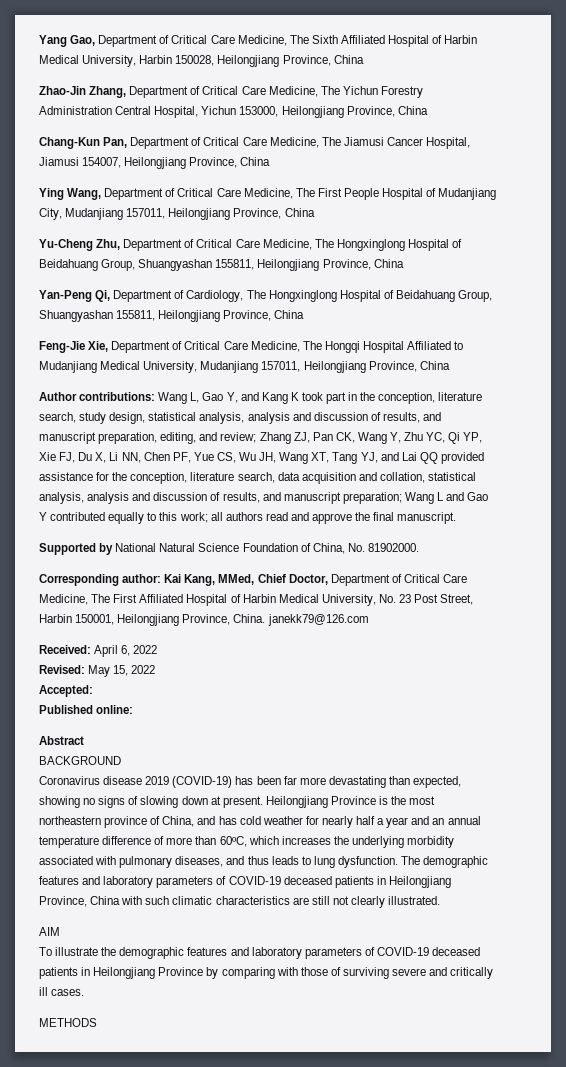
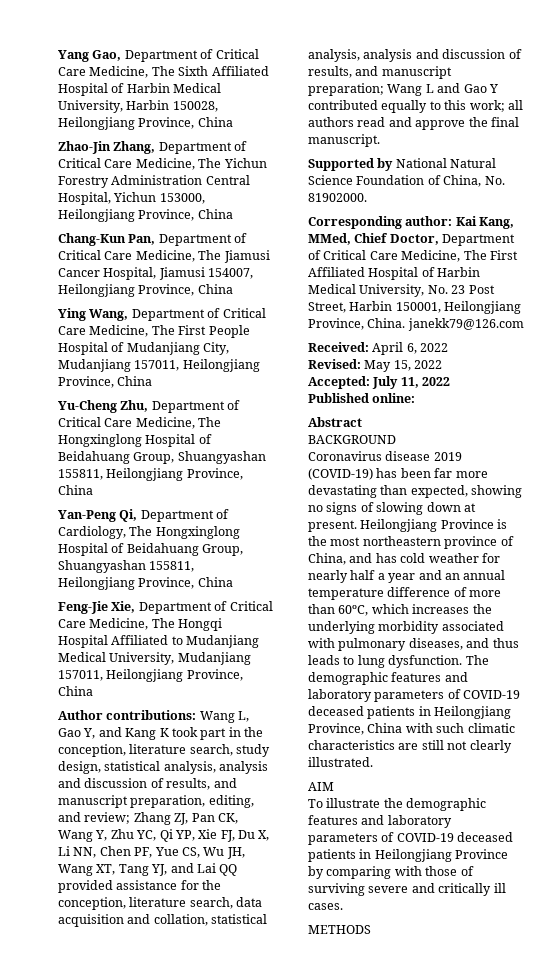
- Accepted:
+ Accepted: July 11, 2022

